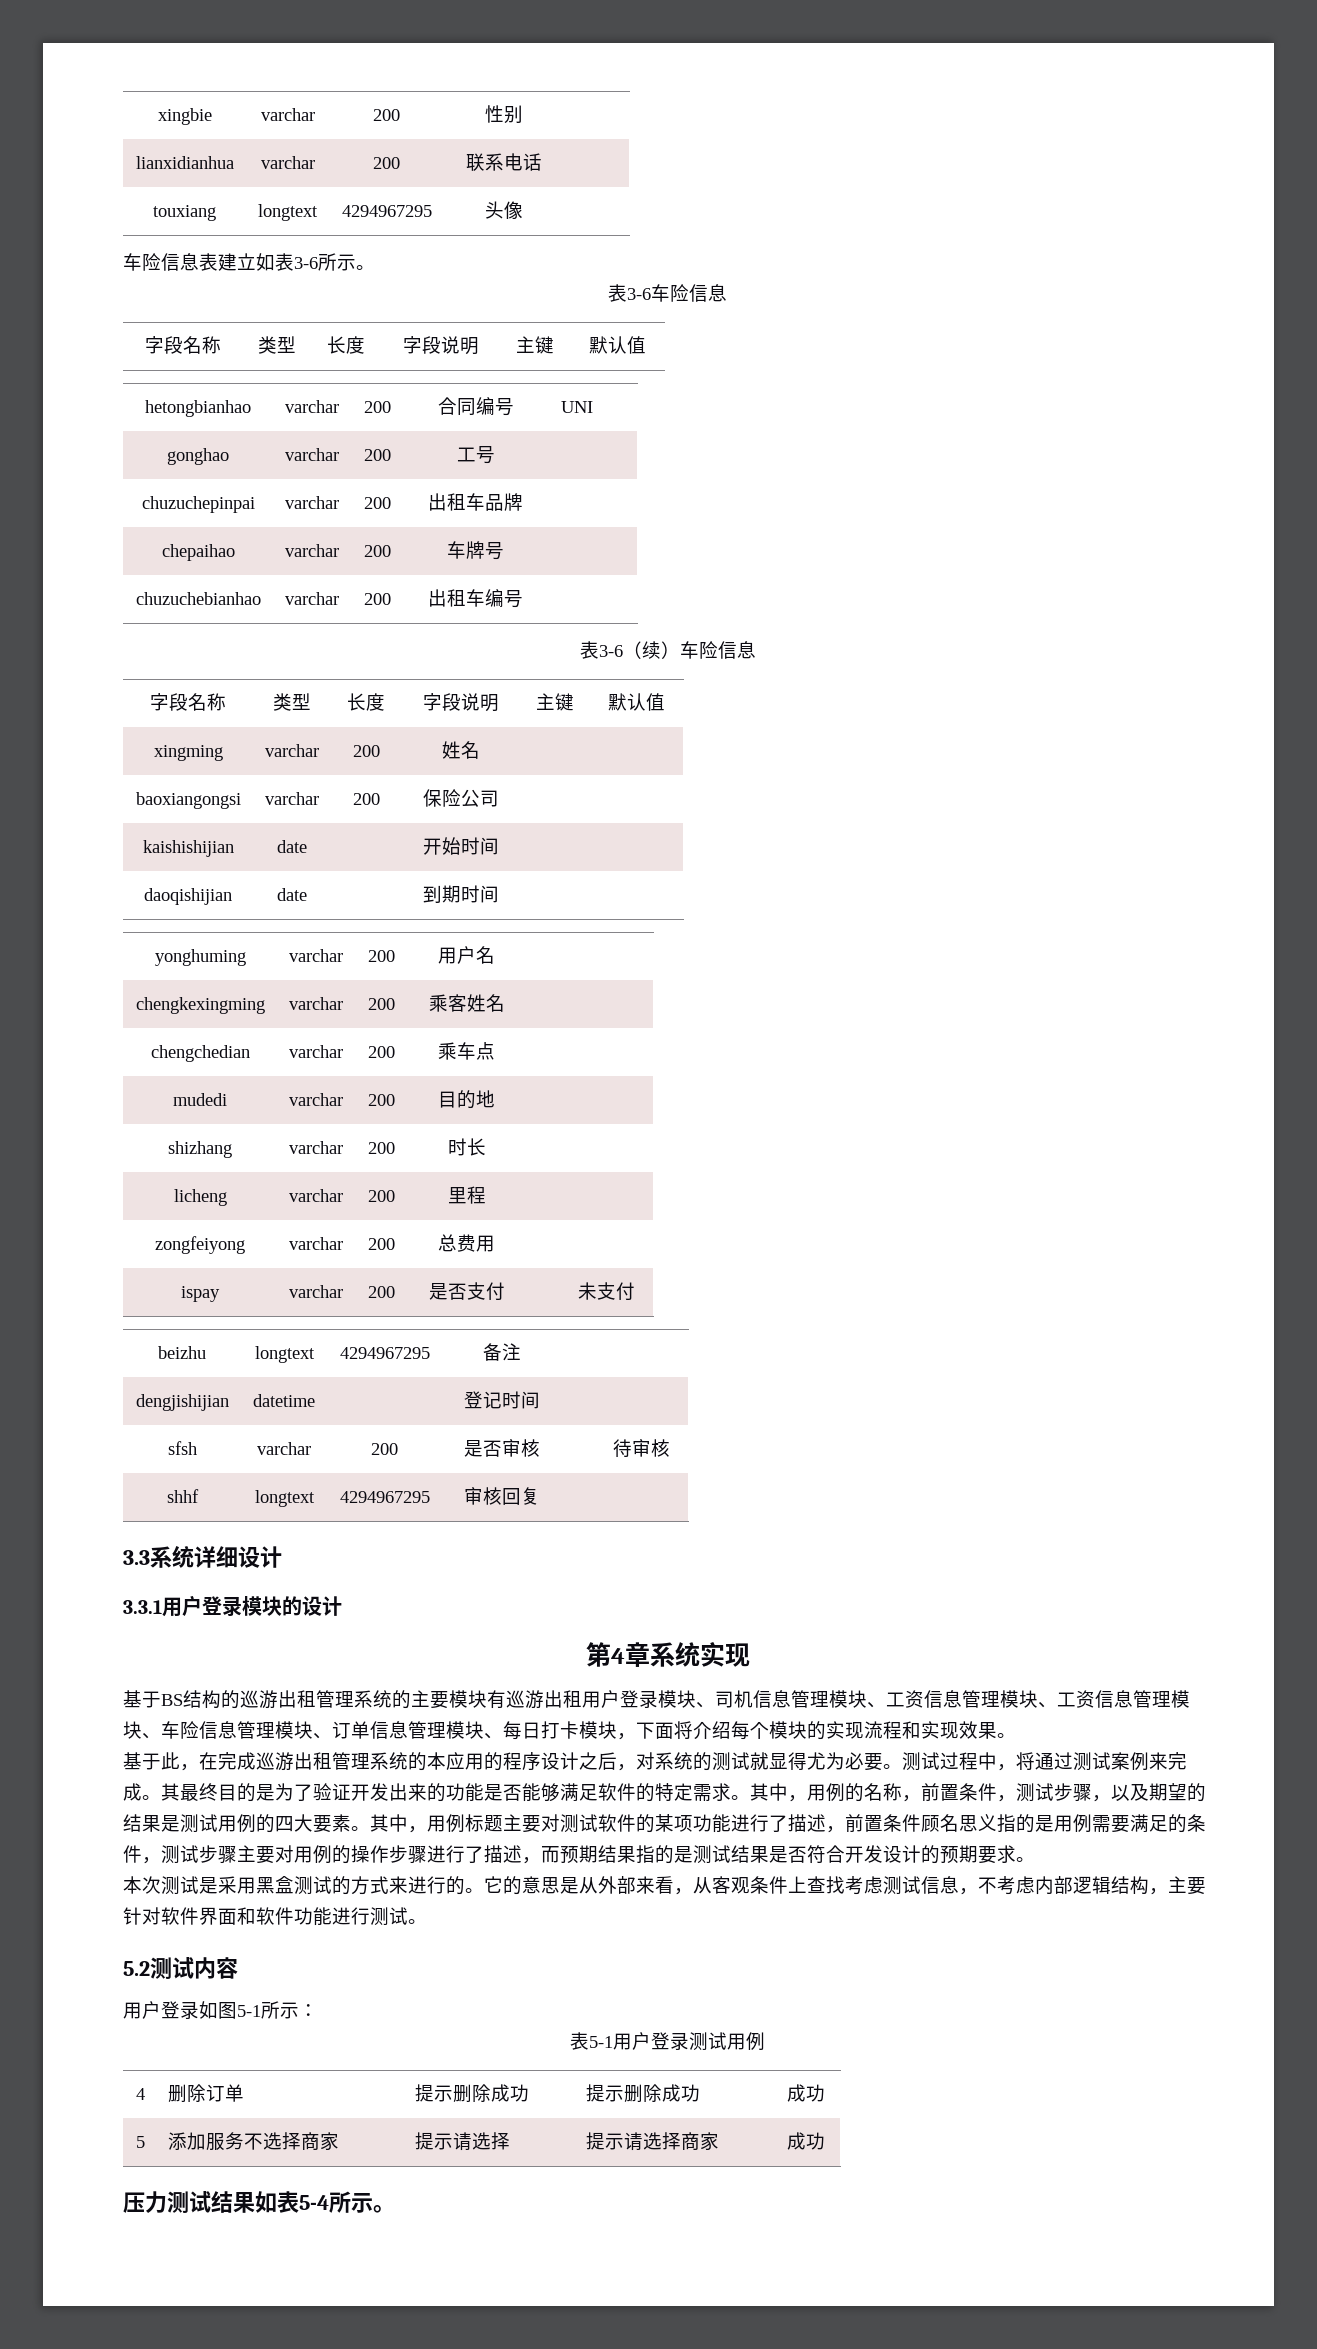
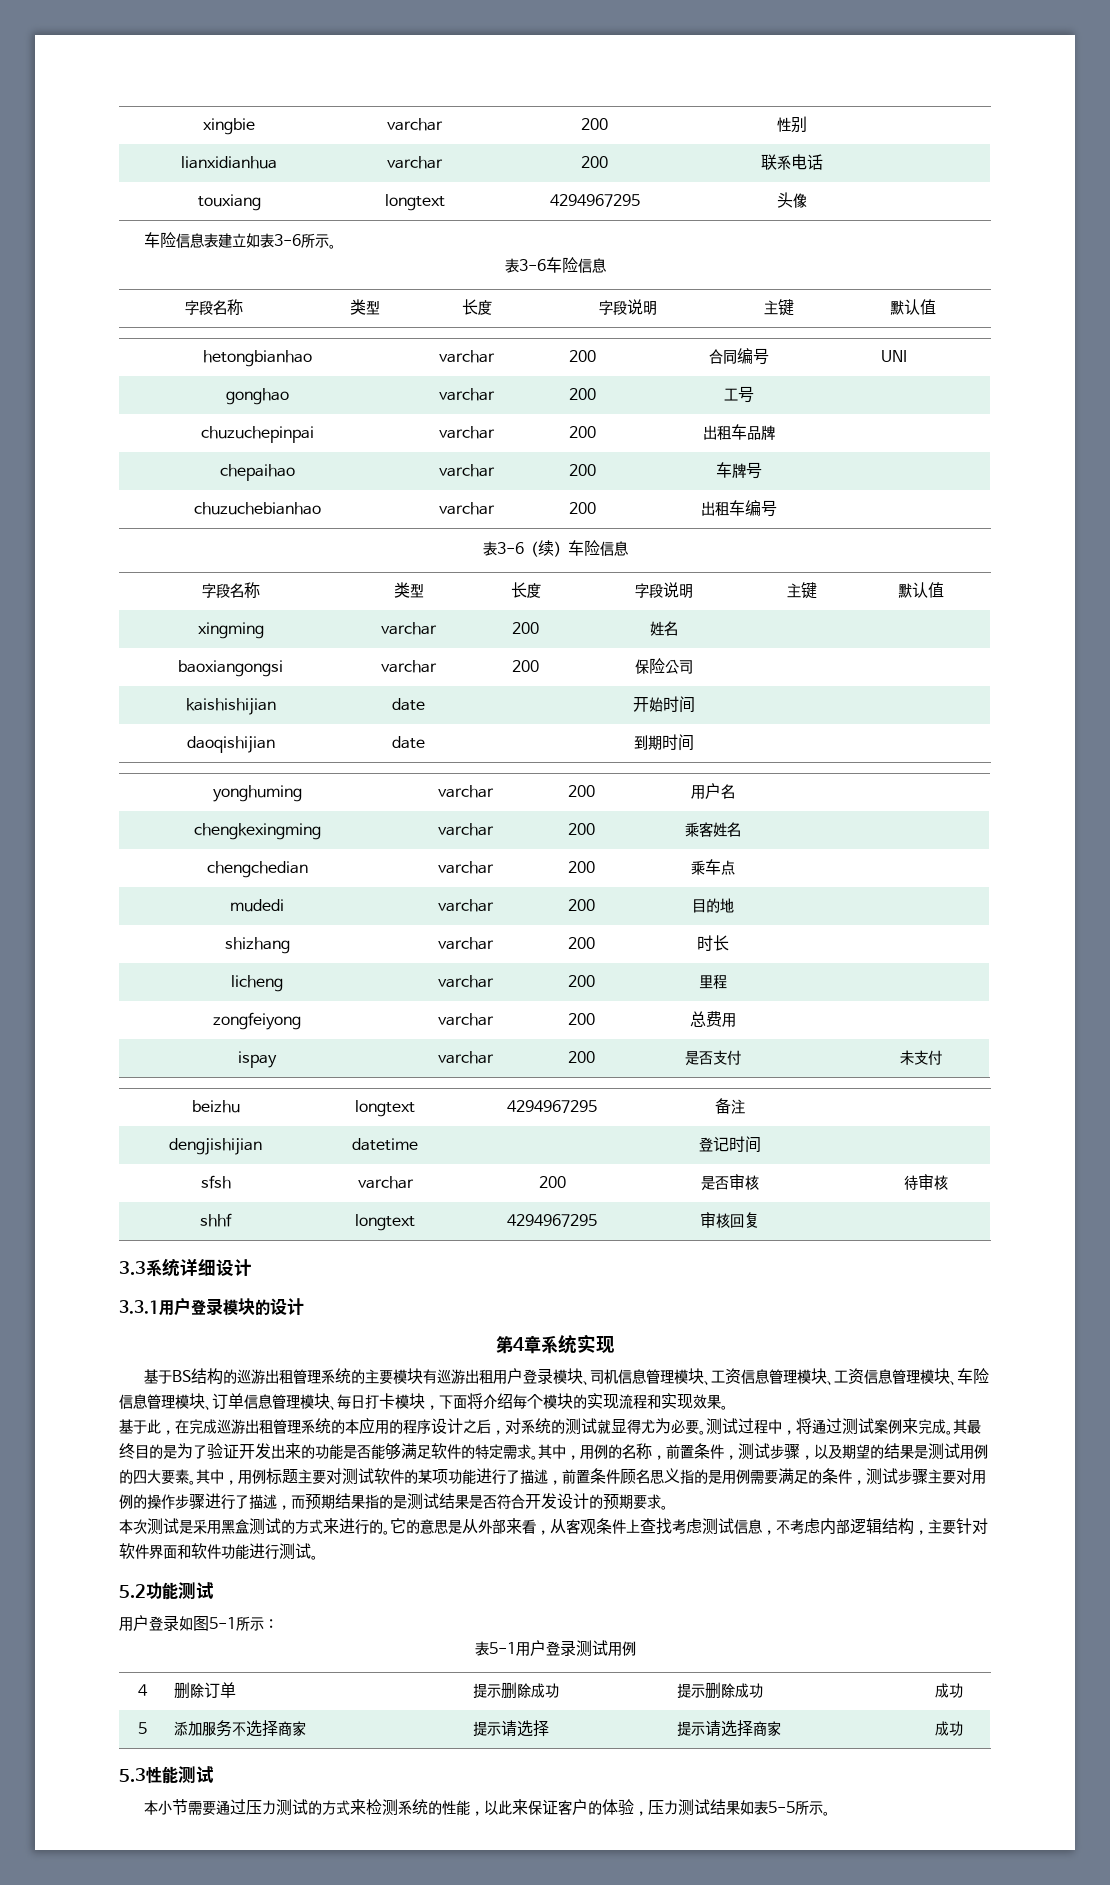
- 5.2测试内容
+ 5.2功能测试
- 压力测试结果如表5-4所示。
+ 5.3性能测试
+ 本小节需要通过压力测试的方式来检测系统的性能，以此来保证客户的体验，压力测试结果如表5-5所示。

